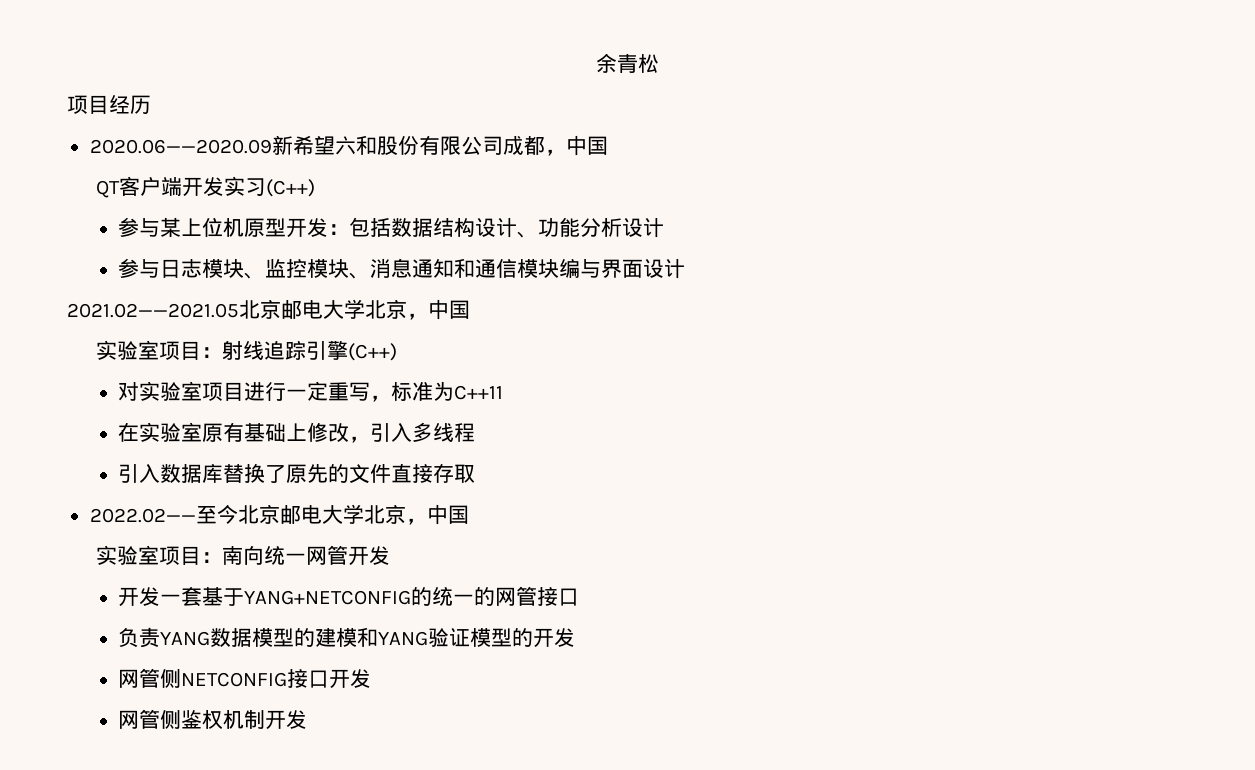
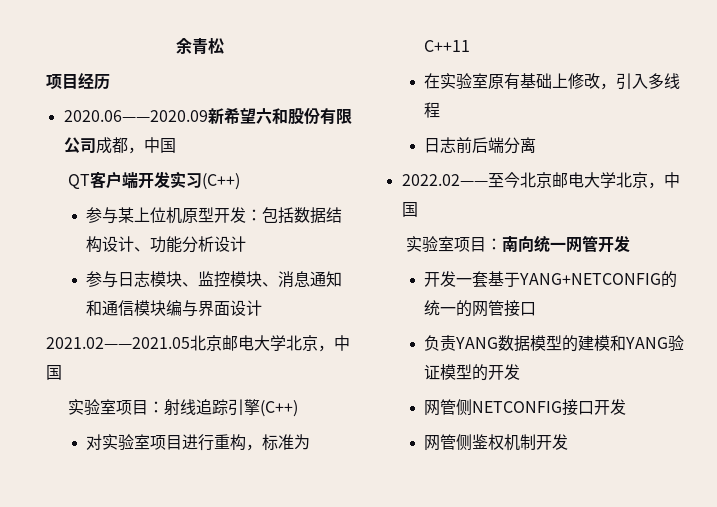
- 对实验室项目进行一定重写，标准为C++11
+ 对实验室项目进行重构，标准为C++11
- 引入数据库替换了原先的文件直接存取
+ 日志前后端分离

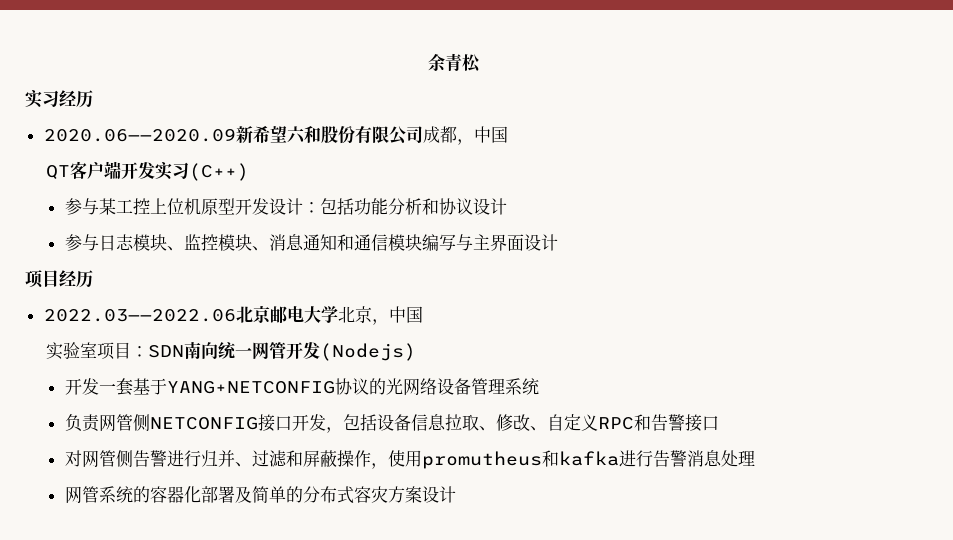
- 项目经历
+ 实习经历
- 参与某上位机原型开发：包括数据结构设计、功能分析设计
+ 参与某工控上位机原型开发设计：包括功能分析和协议设计
- 参与日志模块、监控模块、消息通知和通信模块编与界面设计
+ 参与日志模块、监控模块、消息通知和通信模块编写与主界面设计
- 2021.02——2021.05北京邮电大学北京，中国
- 实验室项目：射线追踪引擎(C++)
- 对实验室项目进行重构，标准为C++11
- 在实验室原有基础上修改，引入多线程
- 日志前后端分离
- 2022.02——至今北京邮电大学北京，中国
- 实验室项目：南向统一网管开发
+ 项目经历
+ 2022.03——2022.06北京邮电大学北京，中国
+ 实验室项目：SDN南向统一网管开发(Nodejs)
- 开发一套基于YANG+NETCONFIG的统一的网管接口
- 负责YANG数据模型的建模和YANG验证模型的开发
- 网管侧NETCONFIG接口开发
- 网管侧鉴权机制开发
+ 开发一套基于YANG+NETCONFIG协议的光网络设备管理系统
+ 负责网管侧NETCONFIG接口开发，包括设备信息拉取、修改、自定义RPC和告警接口
+ 对网管侧告警进行归并、过滤和屏蔽操作，使用promutheus和kafka进行告警消息处理
+ 网管系统的容器化部署及简单的分布式容灾方案设计

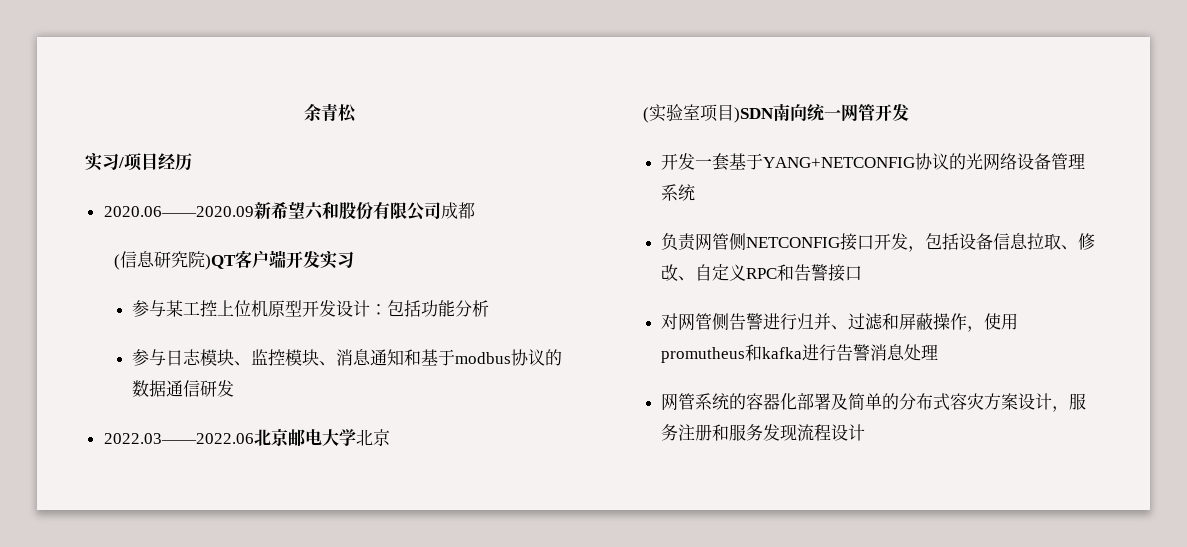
- 实习经历
+ 实习/项目经历
- 2020.06——2020.09新希望六和股份有限公司成都，中国
- QT客户端开发实习(C++)
+ 2020.06——2020.09新希望六和股份有限公司成都
+ (信息研究院)QT客户端开发实习
- 参与某工控上位机原型开发设计：包括功能分析和协议设计
+ 参与某工控上位机原型开发设计：包括功能分析
- 参与日志模块、监控模块、消息通知和通信模块编写与主界面设计
- 项目经历
+ 参与日志模块、监控模块、消息通知和基于modbus协议的数据通信研发
- 2022.03——2022.06北京邮电大学北京，中国
- 实验室项目：SDN南向统一网管开发(Nodejs)
+ 2022.03——2022.06北京邮电大学北京
+ (实验室项目)SDN南向统一网管开发
- 网管系统的容器化部署及简单的分布式容灾方案设计
+ 网管系统的容器化部署及简单的分布式容灾方案设计，服务注册和服务发现流程设计

